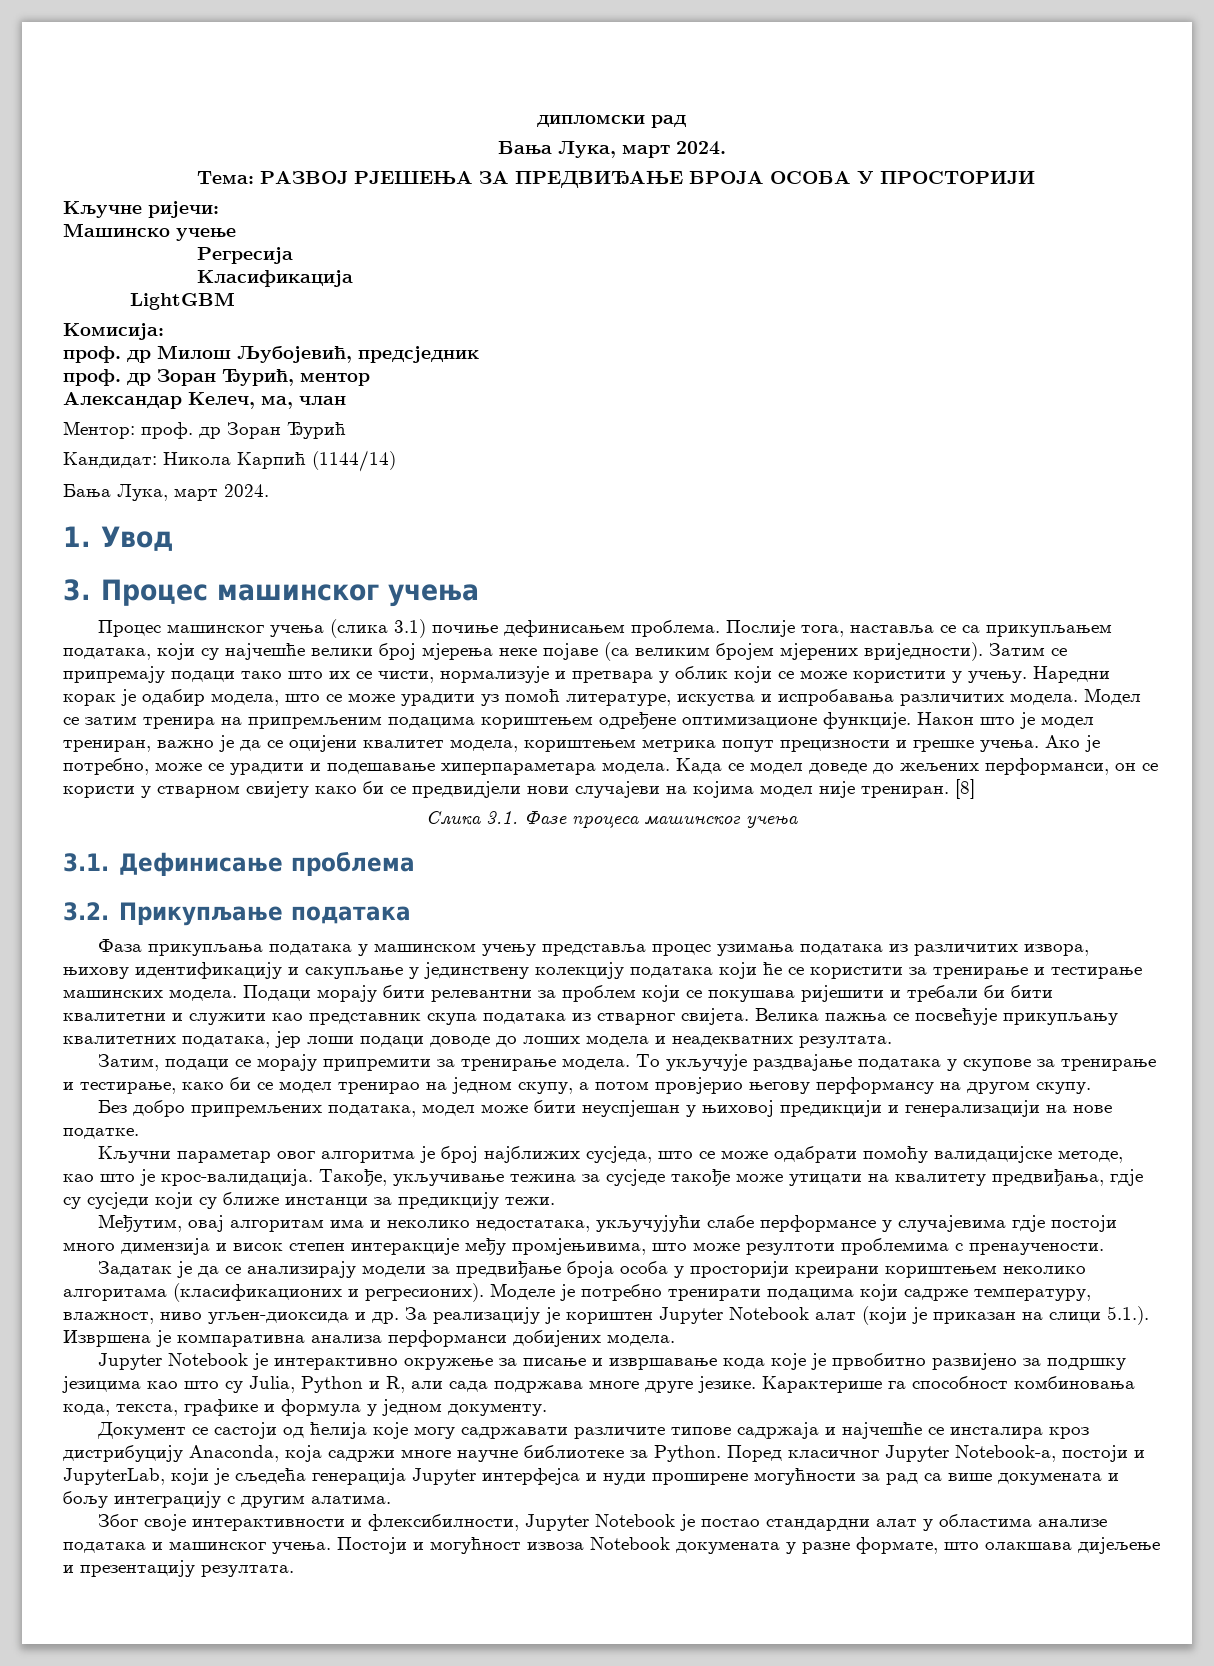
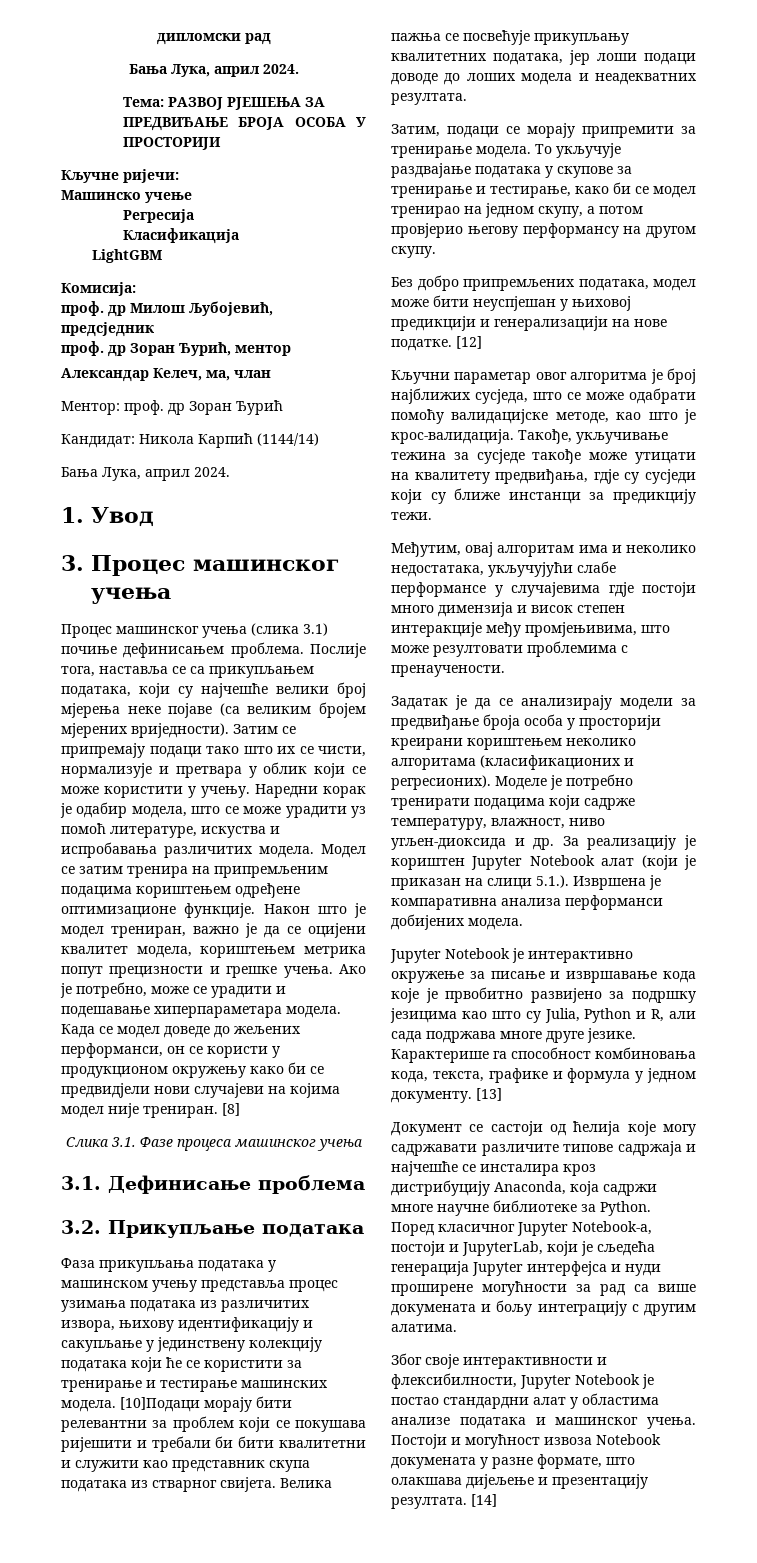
  дипломски рад
- Бања Лука, март 2024.
+ Бања Лука, април 2024.
  Кандидат: Никола Карпић (1144/14)
- Бања Лука, март 2024.
+ Бања Лука, април 2024.
- Када се модел доведе до жељених перформанси, он се користи у стварном свијету како би се предвидјели нови случајеви на којима модел није трениран.
+ Када се модел доведе до жељених перформанси, он се користи у продукционом окружењу како би се предвидјели нови случајеви на којима модел није трениран.
- Подаци морају бити релевантни за проблем који се покушава ријешити и требали би бити квалитетни и служити као представник скупа података из стварног свијета.
+ [10]Подаци морају бити релевантни за проблем који се покушава ријешити и требали би бити квалитетни и служити као представник скупа података из стварног свијета.
+ [12]
- Међутим, овај алгоритам има и неколико недостатака, укључујући слабе перформансе у случајевима гдје постоји много димензија и висок степен интеракције међу промјењивима, што може резултоти проблемима с пренаучености.
+ Међутим, овај алгоритам има и неколико недостатака, укључујући слабе перформансе у случајевима гдје постоји много димензија и висок степен интеракције међу промјењивима, што може резултовати проблемима с пренаучености.
+ [13]
+ [14]

